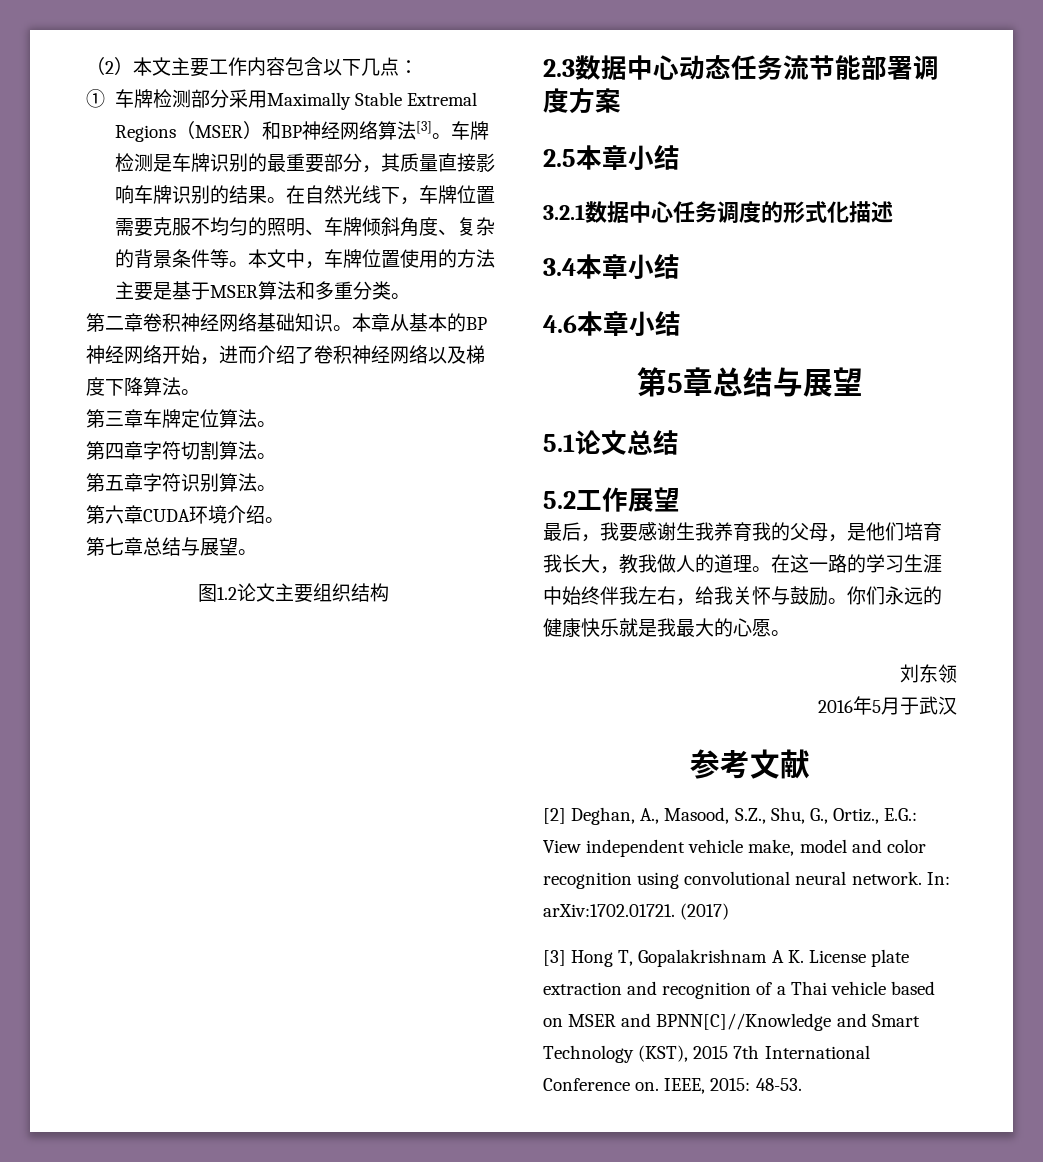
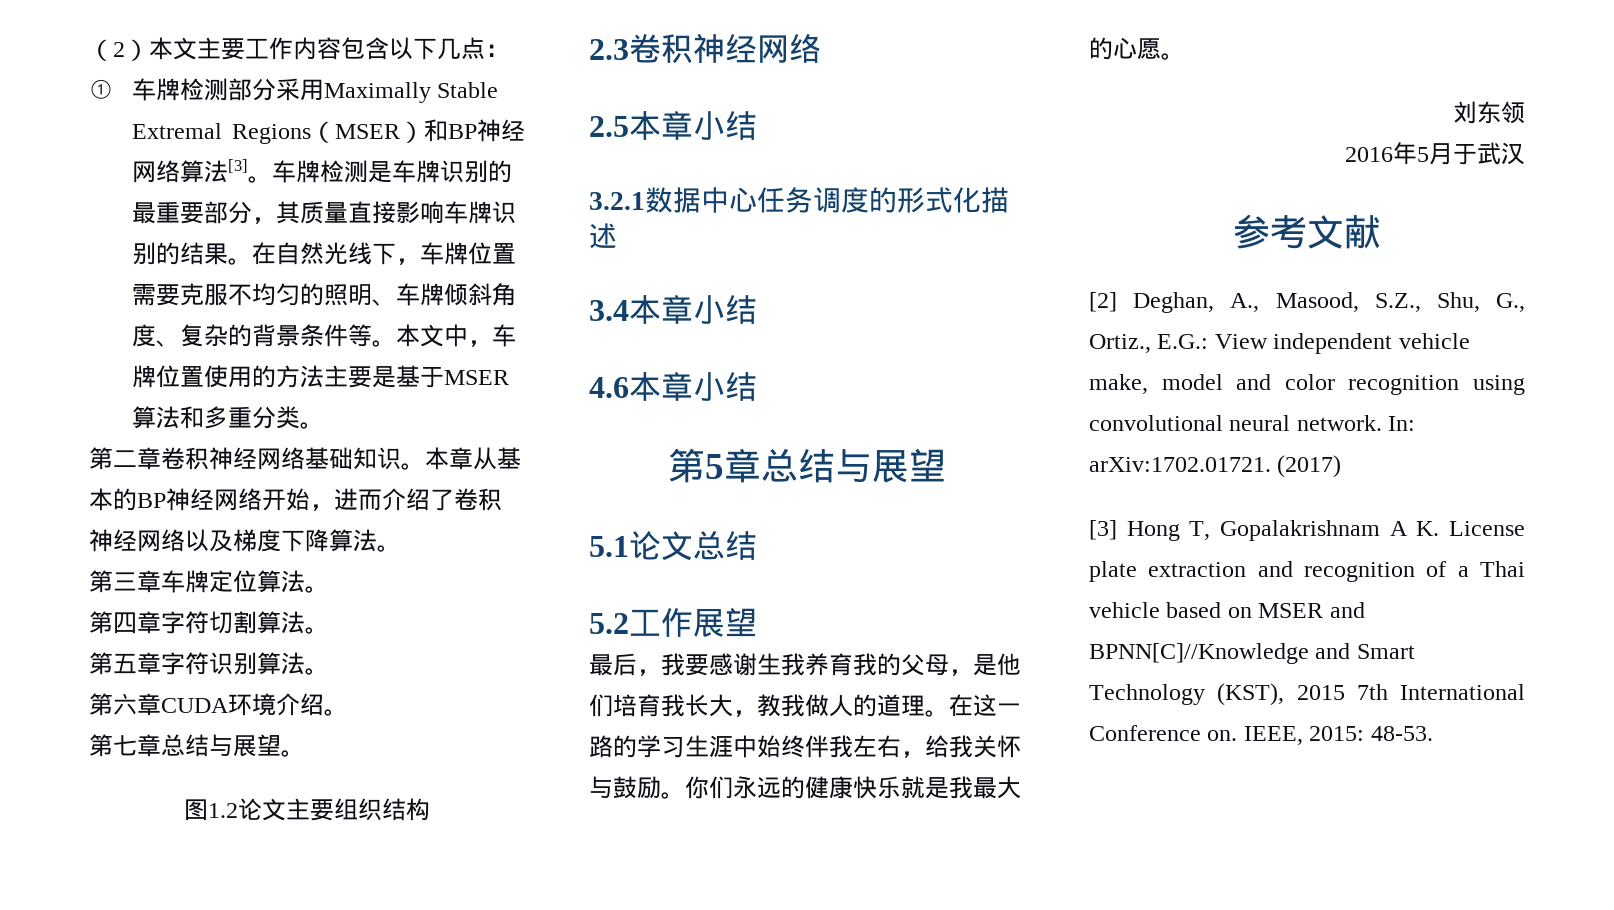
- 2.3数据中心动态任务流节能部署调度方案
+ 2.3卷积神经网络

